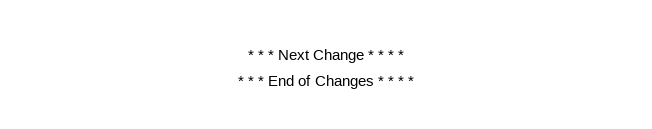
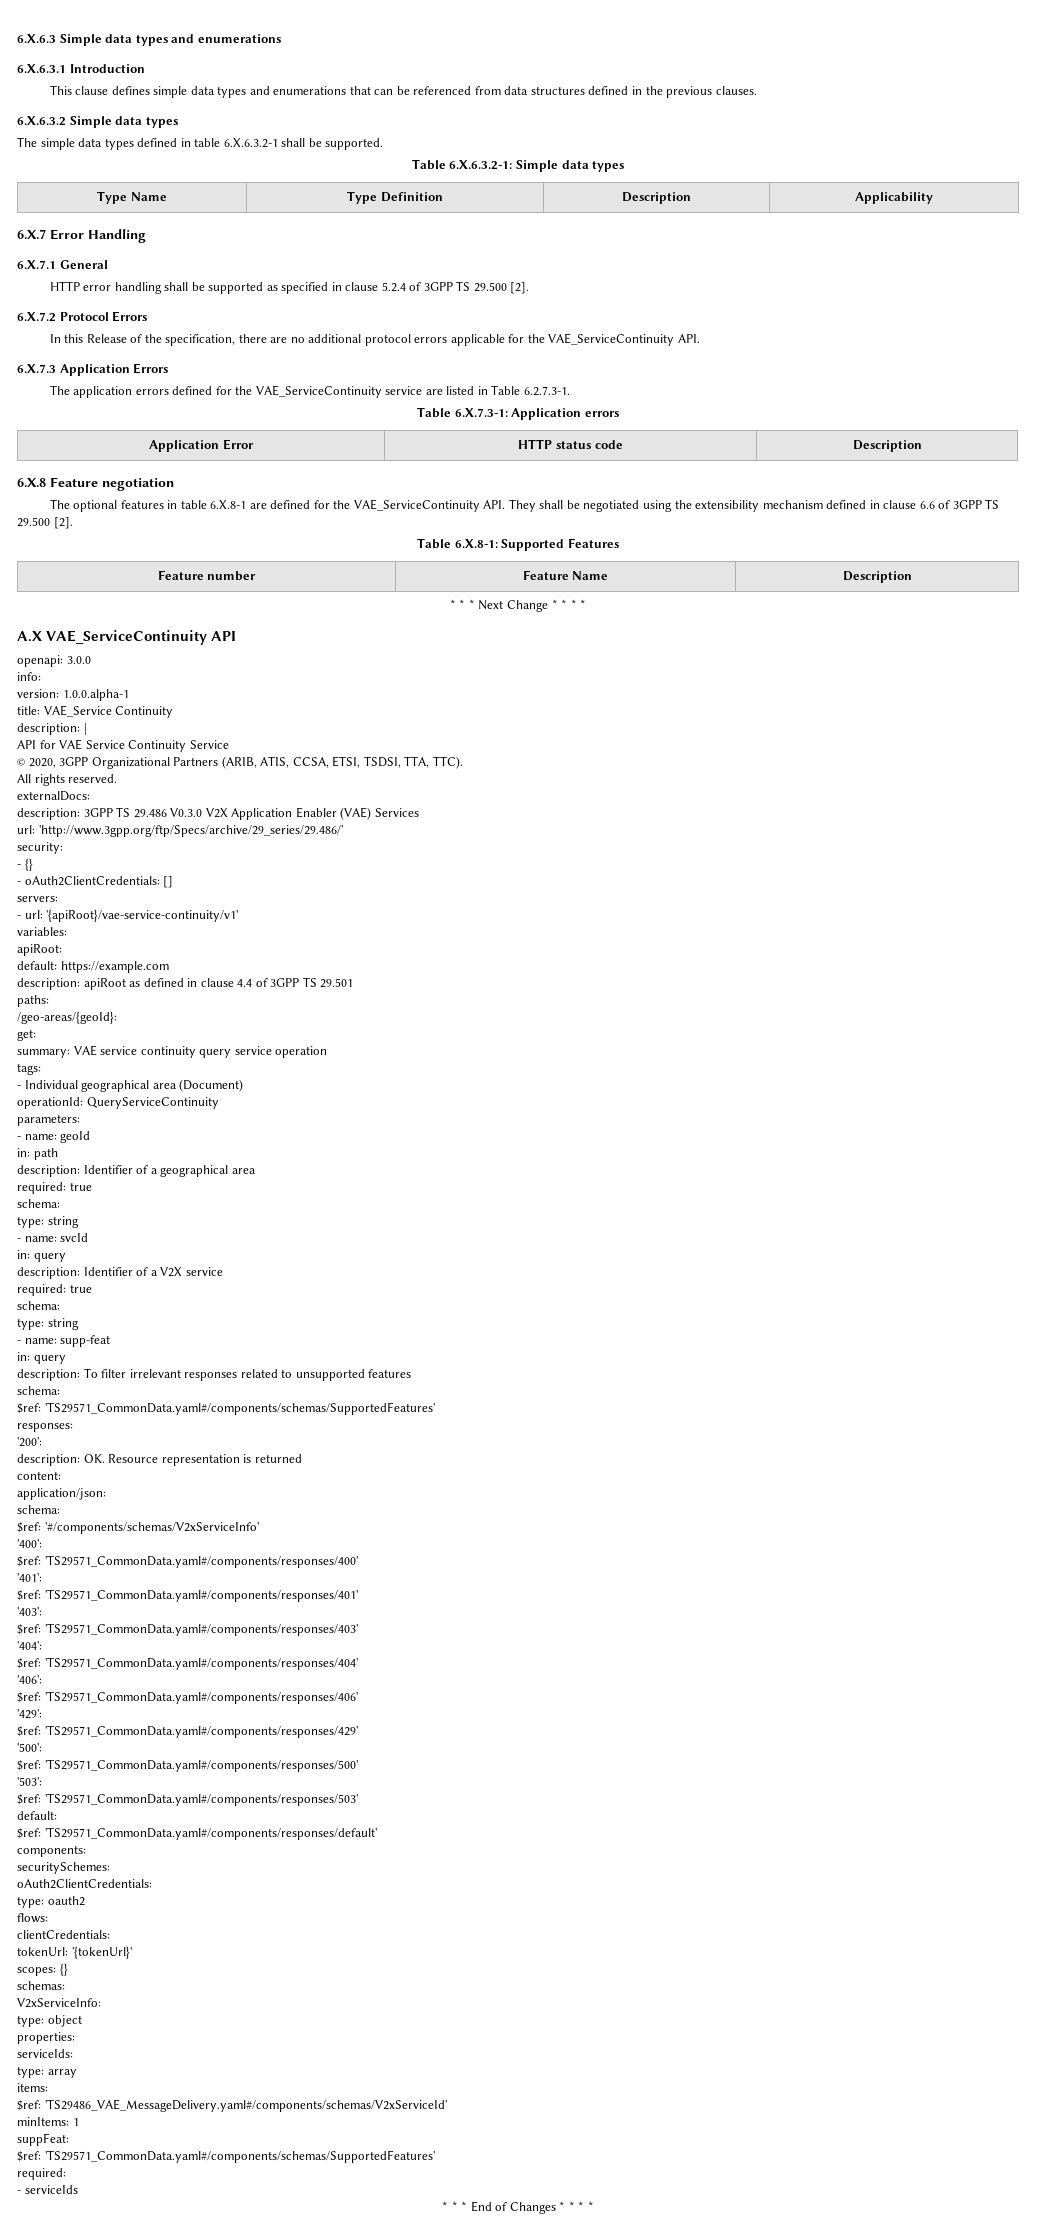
+ 6.X.6.3 Simple data types and enumerations
+ 6.X.6.3.1 Introduction
+ This clause defines simple data types and enumerations that can be referenced from data structures defined in the previous clauses.
+ 6.X.6.3.2 Simple data types
+ The simple data types defined in table 6.X.6.3.2-1 shall be supported.
+ Table 6.X.6.3.2-1: Simple data types
+ Type Name | Type Definition | Description | Applicability
+ 6.X.7 Error Handling
+ 6.X.7.1 General
+ HTTP error handling shall be supported as specified in clause 5.2.4 of 3GPP TS 29.500 [2].
+ 6.X.7.2 Protocol Errors
+ In this Release of the specification, there are no additional protocol errors applicable for the VAE_ServiceContinuity API.
+ 6.X.7.3 Application Errors
+ The application errors defined for the VAE_ServiceContinuity service are listed in Table 6.2.7.3-1.
+ Table 6.X.7.3-1: Application errors
+ Application Error | HTTP status code | Description
+ 6.X.8 Feature negotiation
+ The optional features in table 6.X.8-1 are defined for the VAE_ServiceContinuity API. They shall be negotiated using the extensibility mechanism defined in clause 6.6 of 3GPP TS 29.500 [2].
+ Table 6.X.8-1: Supported Features
+ Feature number | Feature Name | Description
+ A.X VAE_ServiceContinuity API
+ openapi: 3.0.0
+ info:
+ version: 1.0.0.alpha-1
+ title: VAE_Service Continuity
+ description: |
+ API for VAE Service Continuity Service
+ © 2020, 3GPP Organizational Partners (ARIB, ATIS, CCSA, ETSI, TSDSI, TTA, TTC).
+ All rights reserved.
+ externalDocs:
+ description: 3GPP TS 29.486 V0.3.0 V2X Application Enabler (VAE) Services
+ url: 'http://www.3gpp.org/ftp/Specs/archive/29_series/29.486/'
+ security:
+ - {}
+ - oAuth2ClientCredentials: []
+ servers:
+ - url: '{apiRoot}/vae-service-continuity/v1'
+ variables:
+ apiRoot:
+ default: https://example.com
+ description: apiRoot as defined in clause 4.4 of 3GPP TS 29.501
+ paths:
+ /geo-areas/{geoId}:
+ get:
+ summary: VAE service continuity query service operation
+ tags:
+ - Individual geographical area (Document)
+ operationId: QueryServiceContinuity
+ parameters:
+ - name: geoId
+ in: path
+ description: Identifier of a geographical area
+ required: true
+ schema:
+ type: string
+ - name: svcId
+ in: query
+ description: Identifier of a V2X service
+ required: true
+ schema:
+ type: string
+ - name: supp-feat
+ in: query
+ description: To filter irrelevant responses related to unsupported features
+ schema:
+ $ref: 'TS29571_CommonData.yaml#/components/schemas/SupportedFeatures'
+ responses:
+ '200':
+ description: OK. Resource representation is returned
+ content:
+ application/json:
+ schema:
+ $ref: '#/components/schemas/V2xServiceInfo'
+ '400':
+ $ref: 'TS29571_CommonData.yaml#/components/responses/400'
+ '401':
+ $ref: 'TS29571_CommonData.yaml#/components/responses/401'
+ '403':
+ $ref: 'TS29571_CommonData.yaml#/components/responses/403'
+ '404':
+ $ref: 'TS29571_CommonData.yaml#/components/responses/404'
+ '406':
+ $ref: 'TS29571_CommonData.yaml#/components/responses/406'
+ '429':
+ $ref: 'TS29571_CommonData.yaml#/components/responses/429'
+ '500':
+ $ref: 'TS29571_CommonData.yaml#/components/responses/500'
+ '503':
+ $ref: 'TS29571_CommonData.yaml#/components/responses/503'
+ default:
+ $ref: 'TS29571_CommonData.yaml#/components/responses/default'
+ components:
+ securitySchemes:
+ oAuth2ClientCredentials:
+ type: oauth2
+ flows:
+ clientCredentials:
+ tokenUrl: '{tokenUrl}'
+ scopes: {}
+ schemas:
+ V2xServiceInfo:
+ type: object
+ properties:
+ serviceIds:
+ type: array
+ items:
+ $ref: 'TS29486_VAE_MessageDelivery.yaml#/components/schemas/V2xServiceId'
+ minItems: 1
+ suppFeat:
+ $ref: 'TS29571_CommonData.yaml#/components/schemas/SupportedFeatures'
+ required:
+ - serviceIds

